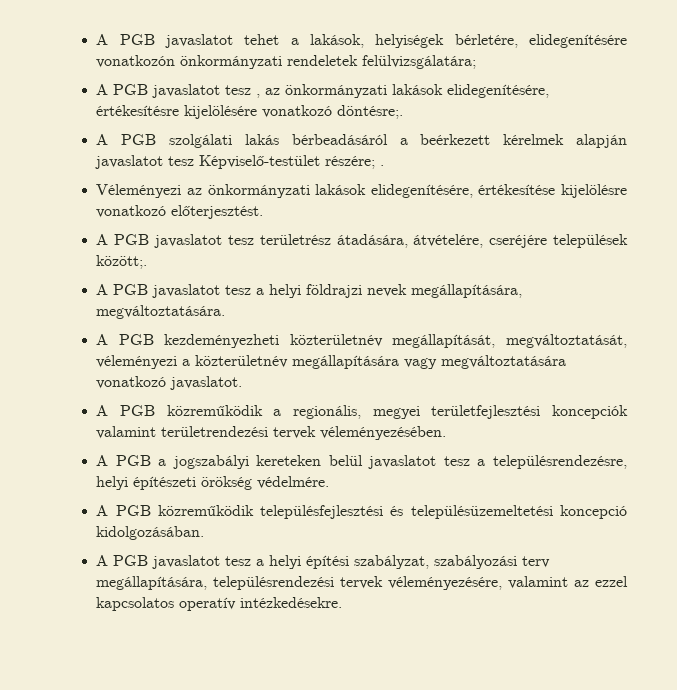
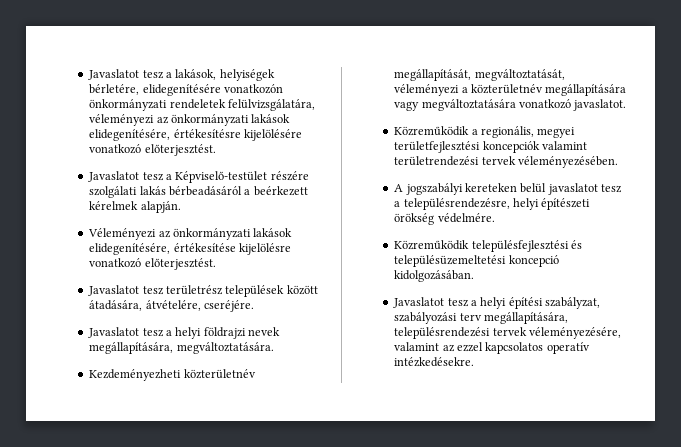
- A PGB javaslatot tehet a lakások, helyiségek bérletére, elidegenítésére vonatkozón önkormányzati rendeletek felülvizsgálatára;
- A PGB javaslatot tesz , az önkormányzati lakások elidegenítésére, értékesítésre kijelölésére vonatkozó döntésre;.
- A PGB szolgálati lakás bérbeadásáról a beérkezett kérelmek alapján javaslatot tesz Képviselő-testület részére; .
+ Javaslatot tesz a lakások, helyiségek bérletére, elidegenítésére vonatkozón önkormányzati rendeletek felülvizsgálatára, véleményezi az önkormányzati lakások elidegenítésére, értékesítésre kijelölésére vonatkozó előterjesztést.
+ Javaslatot tesz a Képviselő-testület részére szolgálati lakás bérbeadásáról a beérkezett kérelmek alapján.
- A PGB javaslatot tesz területrész átadására, átvételére, cseréjére települések között;.
- A PGB javaslatot tesz a helyi földrajzi nevek megállapítására, megváltoztatására.
+ Javaslatot tesz területrész települések között átadására, átvételére, cseréjére.
+ Javaslatot tesz a helyi földrajzi nevek megállapítására, megváltoztatására.
- A PGB kezdeményezheti közterületnév megállapítását, megváltoztatását, véleményezi a közterületnév megállapítására vagy megváltoztatására vonatkozó javaslatot.
+ Kezdeményezheti közterületnév megállapítását, megváltoztatását, véleményezi a közterületnév megállapítására vagy megváltoztatására vonatkozó javaslatot.
- A PGB közreműködik a regionális, megyei területfejlesztési koncepciók valamint területrendezési tervek véleményezésében.
+ Közreműködik a regionális, megyei területfejlesztési koncepciók valamint területrendezési tervek véleményezésében.
- A PGB a jogszabályi kereteken belül javaslatot tesz a településrendezésre, helyi építészeti örökség védelmére.
+ A jogszabályi kereteken belül javaslatot tesz a településrendezésre, helyi építészeti örökség védelmére.
- A PGB közreműködik településfejlesztési és településüzemeltetési koncepció kidolgozásában.
+ Közreműködik településfejlesztési és településüzemeltetési koncepció kidolgozásában.
- A PGB javaslatot tesz a helyi építési szabályzat, szabályozási terv megállapítására, településrendezési tervek véleményezésére, valamint az ezzel kapcsolatos operatív intézkedésekre.
+ Javaslatot tesz a helyi építési szabályzat, szabályozási terv megállapítására, településrendezési tervek véleményezésére, valamint az ezzel kapcsolatos operatív intézkedésekre.

